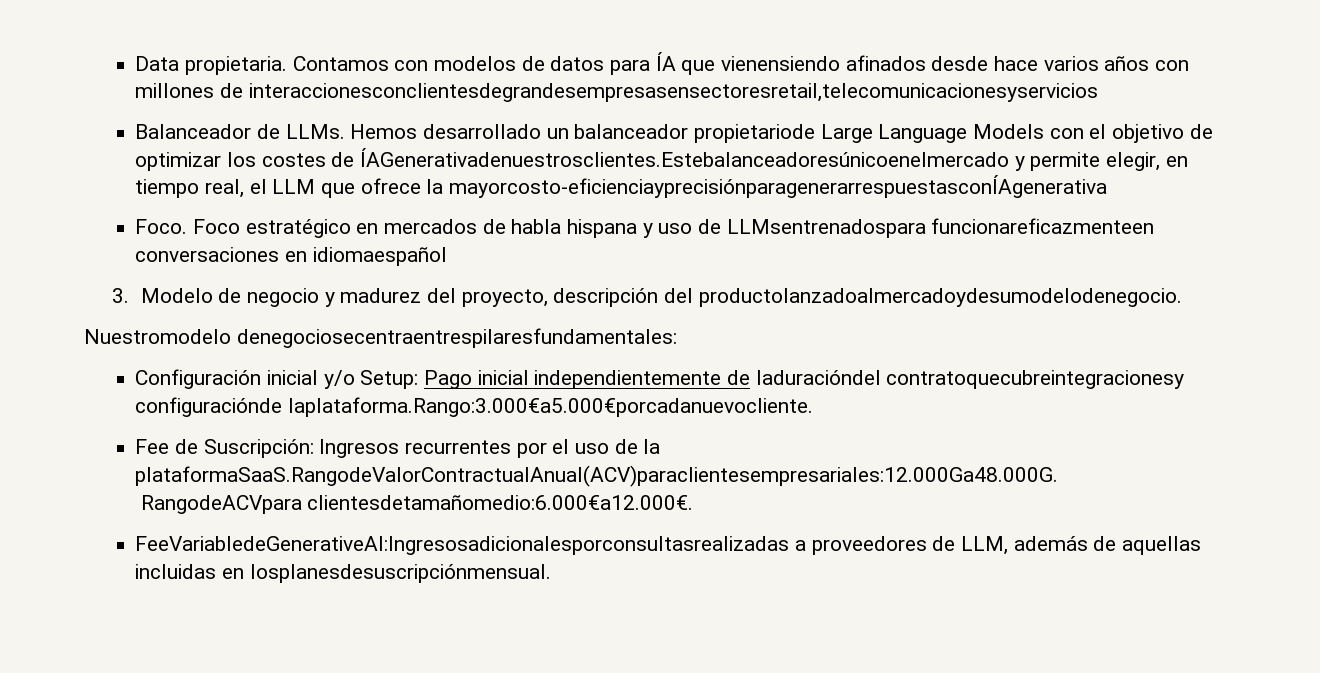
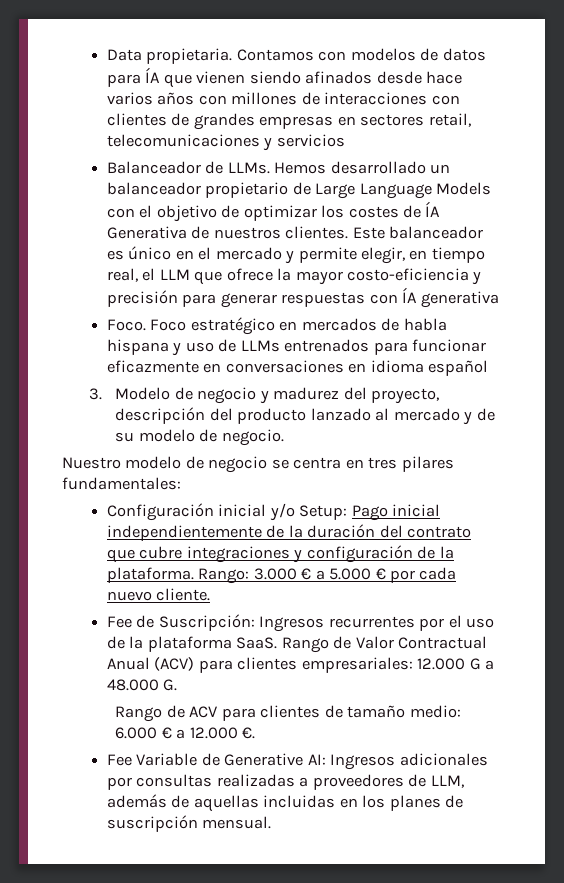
- Contamos con modelos de datos para ÍA que vienensiendo afinados desde hace varios años con millones de interaccionesconclientesdegrandesempresasensectoresretail,telecomunicacionesyservicios
+ Contamos con modelos de datos para ÍA que vienen siendo afinados desde hace varios años con millones de interacciones con clientes de grandes empresas en sectores retail, telecomunicaciones y servicios
- Hemos desarrollado un balanceador propietariode Large Language Models con el objetivo de optimizar los costes de ÍAGenerativadenuestrosclientes.Estebalanceadoresúnicoenelmercado y permite elegir, en tiempo real, el LLM que ofrece la mayorcosto-eficienciayprecisiónparagenerarrespuestasconÍAgenerativa
+ Hemos desarrollado un balanceador propietario de Large Language Models con el objetivo de optimizar los costes de ÍA Generativa de nuestros clientes. Este balanceador es único en el mercado y permite elegir, en tiempo real, el LLM que ofrece la mayor costo-eficiencia y precisión para generar respuestas con ÍA generativa
- Foco estratégico en mercados de habla hispana y uso de LLMsentrenadospara funcionareficazmenteen conversaciones en idiomaespañol
+ Foco estratégico en mercados de habla hispana y uso de LLMs entrenados para funcionar eficazmente en conversaciones en idioma español
- 3. Modelo de negocio y madurez del proyecto, descripción del productolanzadoalmercadoydesumodelodenegocio.
- Nuestromodelo denegociosecentraentrespilaresfundamentales:
+ 3. Modelo de negocio y madurez del proyecto, descripción del producto lanzado al mercado y de su modelo de negocio.
+ Nuestro modelo de negocio se centra en tres pilares fundamentales:
- Configuración inicial y/o Setup: Pago inicial independientemente de laduracióndel contratoquecubreintegracionesy configuraciónde laplataforma.Rango:3.000€a5.000€porcadanuevocliente.
+ Configuración inicial y/o Setup: Pago inicial independientemente de la duración del contrato que cubre integraciones y configuración de la plataforma. Rango: 3.000 € a 5.000 € por cada nuevo cliente.
- Fee de Suscripción: Ingresos recurrentes por el uso de la plataformaSaaS.RangodeValorContractualAnual(ACV)paraclientesempresariales:12.000Ga48.000G.
- RangodeACVpara clientesdetamañomedio:6.000€a12.000€.
- FeeVariabledeGenerativeAI:Ingresosadicionalesporconsultasrealizadas a proveedores de LLM, además de aquellas incluidas en losplanesdesuscripciónmensual.
+ Fee de Suscripción: Ingresos recurrentes por el uso de la plataforma SaaS. Rango de Valor Contractual Anual (ACV) para clientes empresariales: 12.000 G a 48.000 G.
+ Rango de ACV para clientes de tamaño medio: 6.000 € a 12.000 €.
+ Fee Variable de Generative AI: Ingresos adicionales por consultas realizadas a proveedores de LLM, además de aquellas incluidas en los planes de suscripción mensual.

